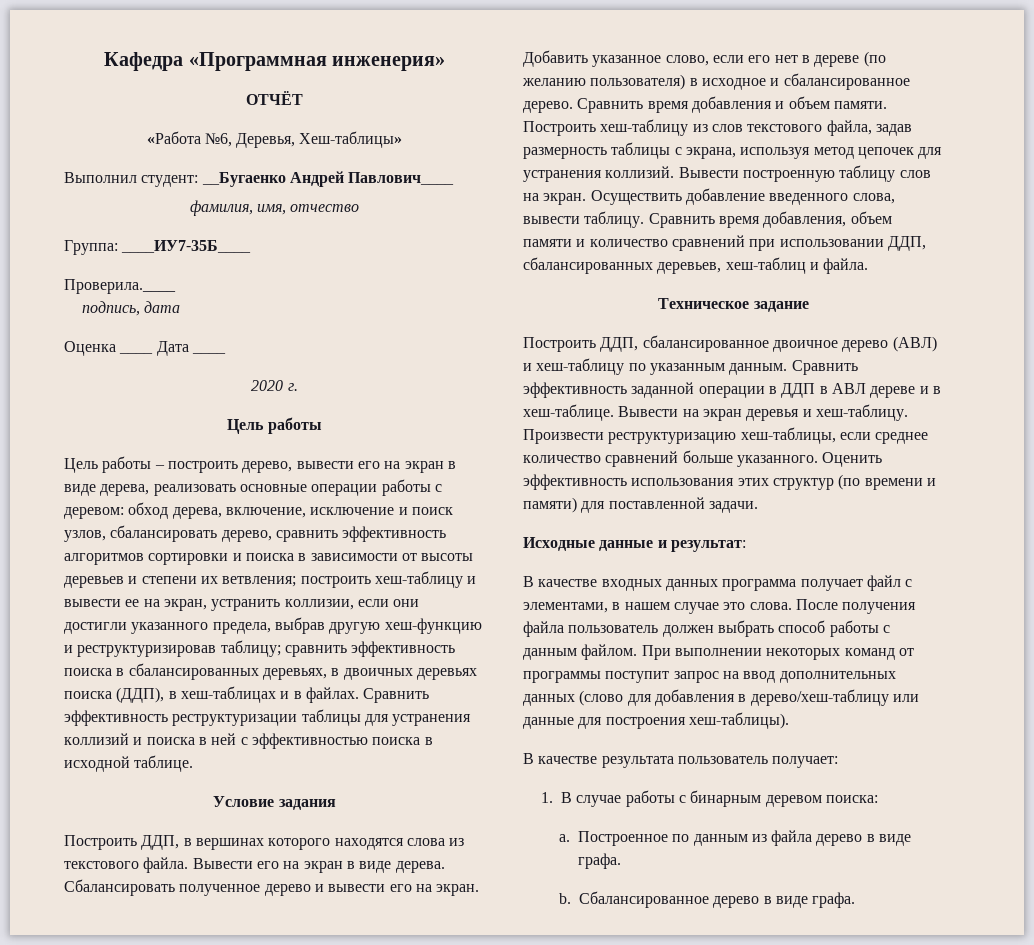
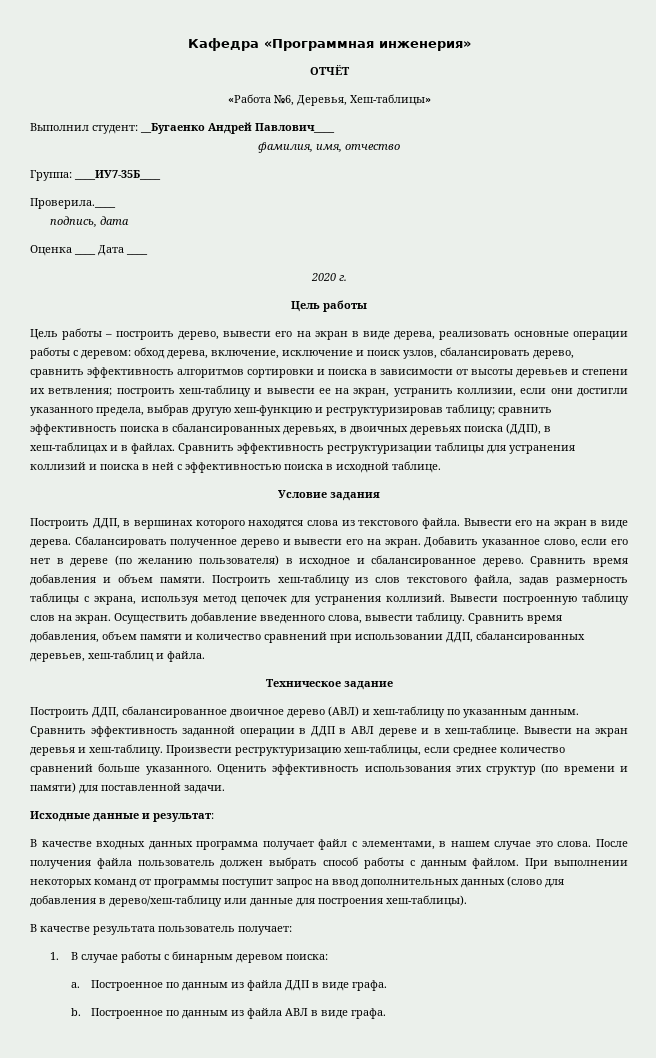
- Построенное по данным из файла дерево в виде графа.
+ Построенное по данным из файла ДДП в виде графа.
- Сбалансированное дерево в виде графа.
+ Построенное по данным из файла АВЛ в виде графа.

